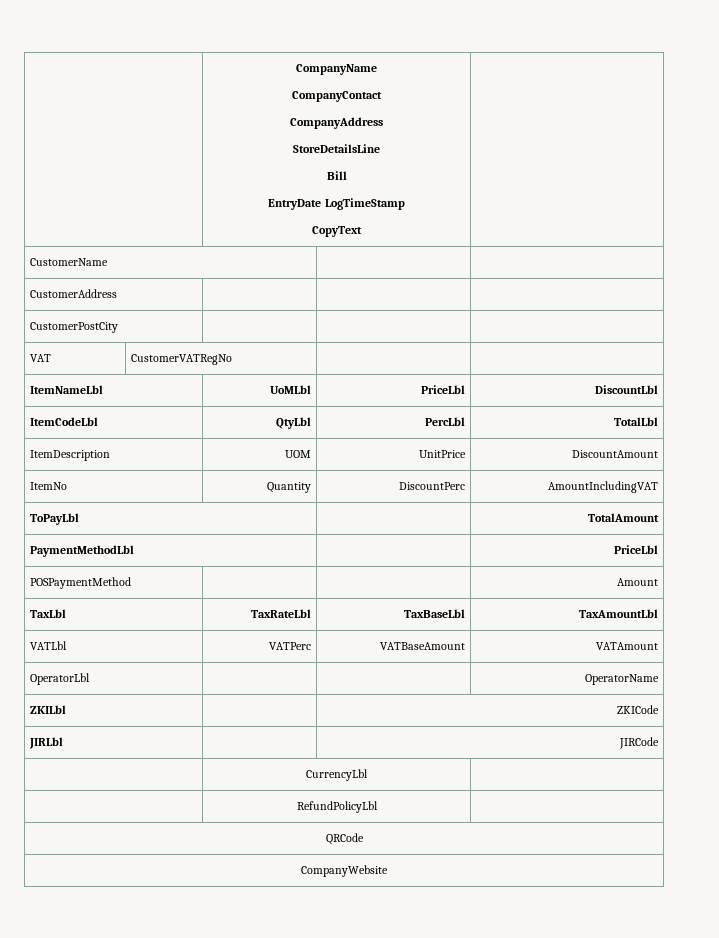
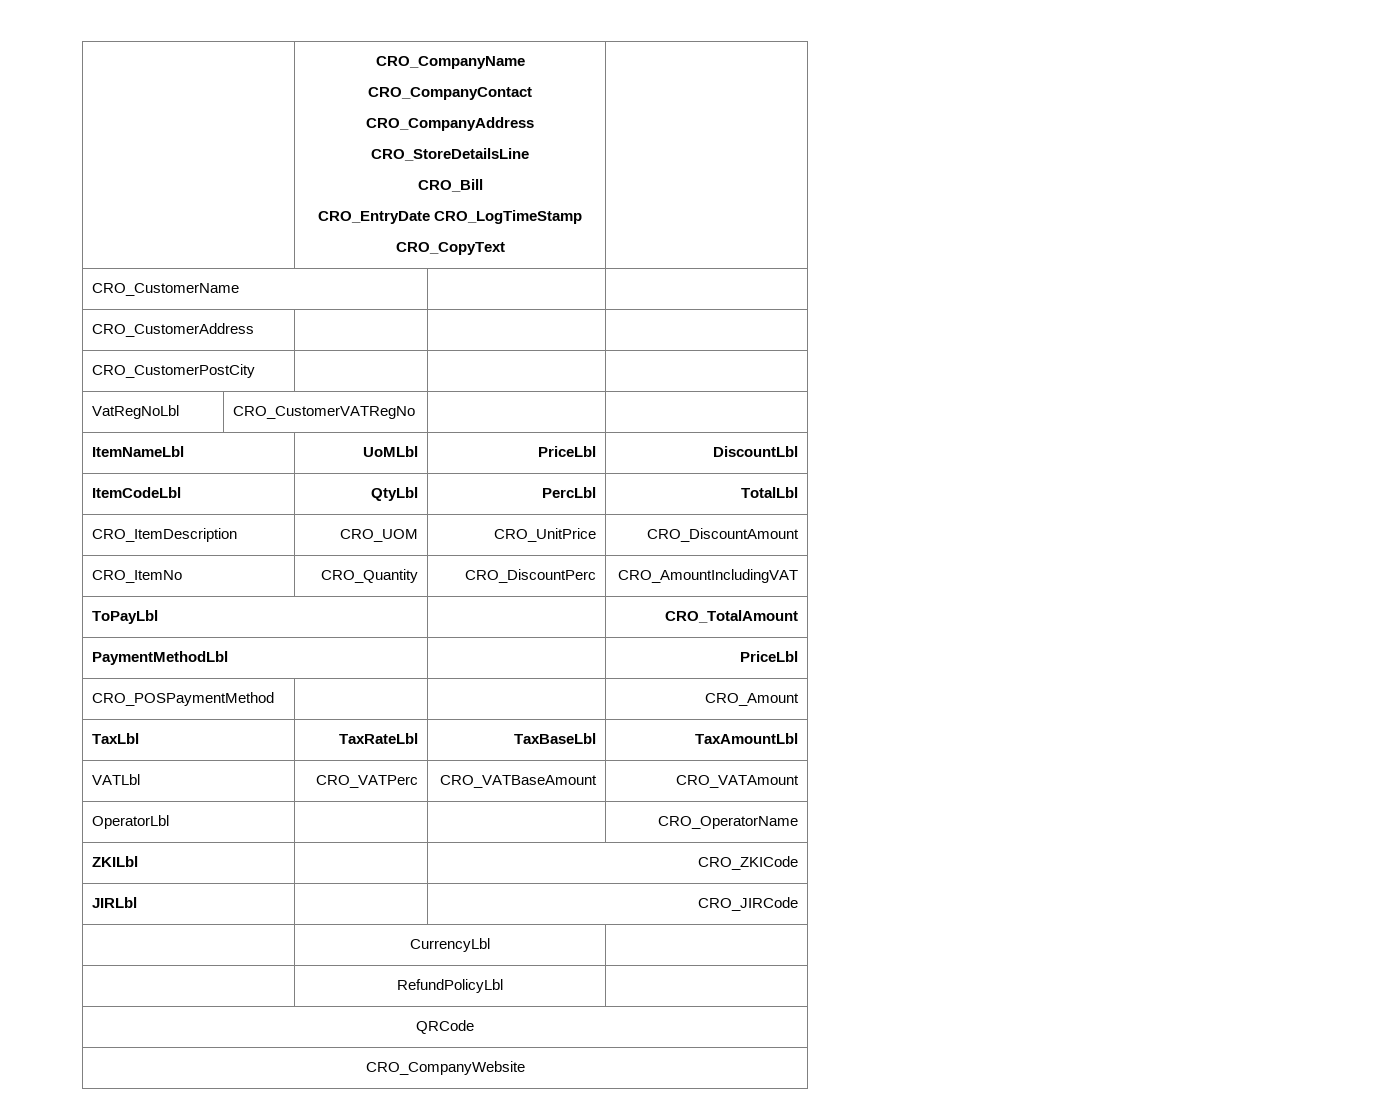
- | CompanyName
- CompanyContact
- CompanyAddress
- StoreDetailsLine
- Bill
- EntryDate LogTimeStamp
- CopyText |
- CustomerName | |
- CustomerAddress | | |
- CustomerPostCity | | |
- VAT | CustomerVATRegNo | |
+ | CRO_CompanyName
+ CRO_CompanyContact
+ CRO_CompanyAddress
+ CRO_StoreDetailsLine
+ CRO_Bill
+ CRO_EntryDate CRO_LogTimeStamp
+ CRO_CopyText |
+ CRO_CustomerName | |
+ CRO_CustomerAddress | | |
+ CRO_CustomerPostCity | | |
+ VatRegNoLbl | CRO_CustomerVATRegNo | |
- ItemDescription | UOM | UnitPrice | DiscountAmount
- ItemNo | Quantity | DiscountPerc | AmountIncludingVAT
+ CRO_ItemDescription | CRO_UOM | CRO_UnitPrice | CRO_DiscountAmount
+ CRO_ItemNo | CRO_Quantity | CRO_DiscountPerc | CRO_AmountIncludingVAT
- ToPayLbl | | TotalAmount
+ ToPayLbl | | CRO_TotalAmount
- POSPaymentMethod | | | Amount
+ CRO_POSPaymentMethod | | | CRO_Amount
- VATLbl | VATPerc | VATBaseAmount | VATAmount
+ VATLbl | CRO_VATPerc | CRO_VATBaseAmount | CRO_VATAmount
- OperatorLbl | | | OperatorName
+ OperatorLbl | | | CRO_OperatorName
- ZKILbl | | ZKICode
+ ZKILbl | | CRO_ZKICode
- JIRLbl | | JIRCode
+ JIRLbl | | CRO_JIRCode
- CompanyWebsite
+ CRO_CompanyWebsite

